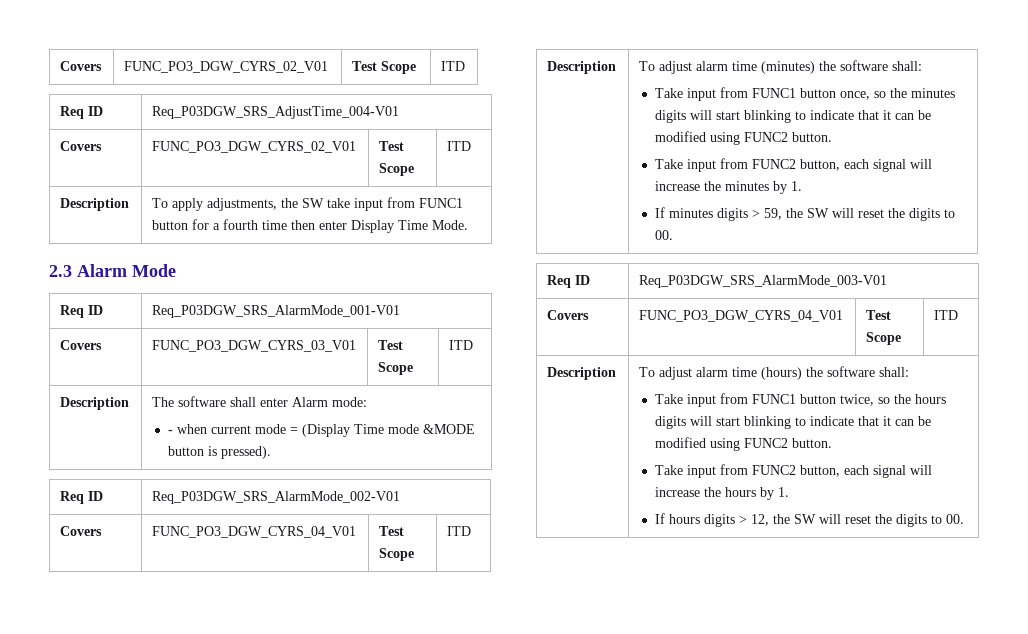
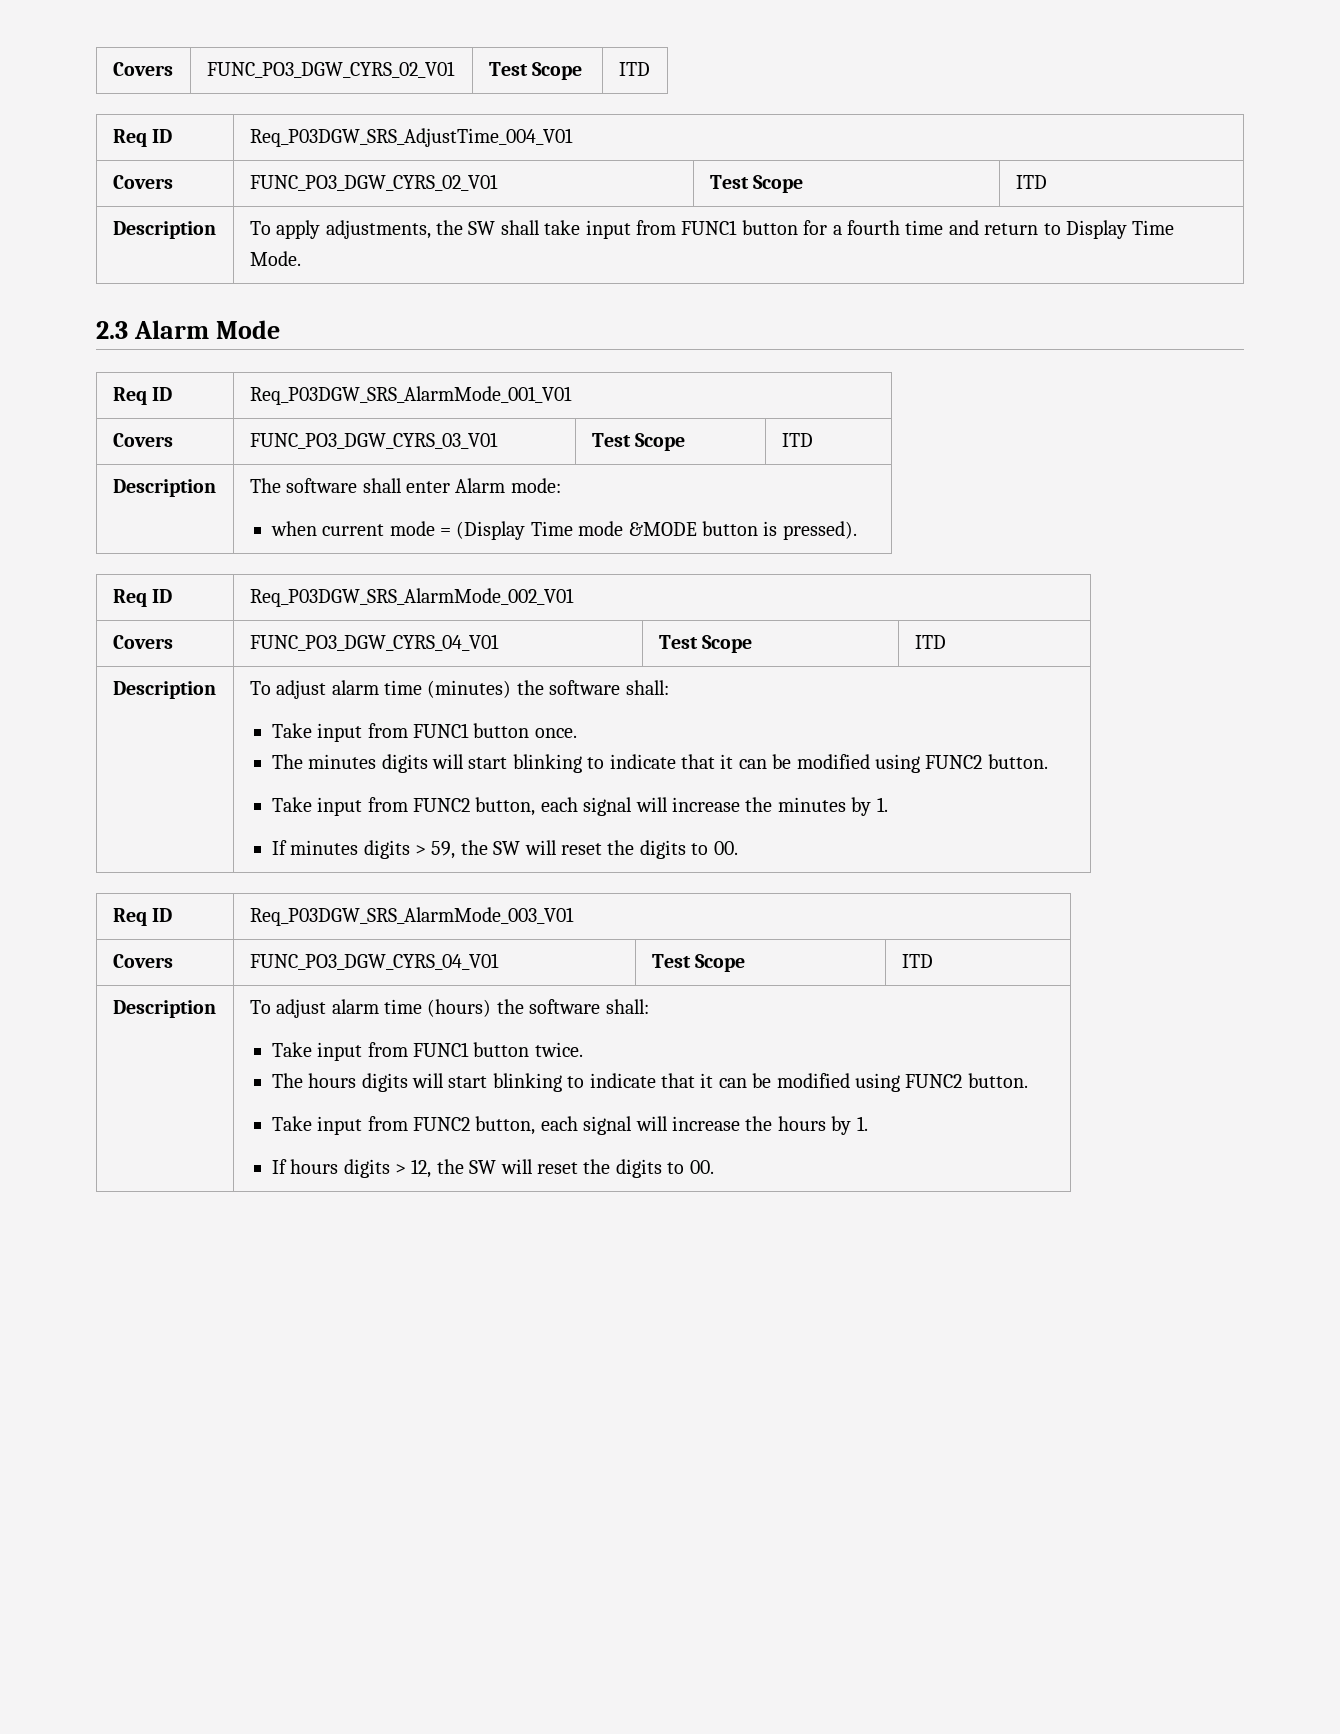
- Req ID | Req_P03DGW_SRS_AdjustTime_004-V01
+ Req ID | Req_P03DGW_SRS_AdjustTime_004_V01
- Description | To apply adjustments, the SW take input from FUNC1 button for a fourth time then enter Display Time Mode.
+ Description | To apply adjustments, the SW shall take input from FUNC1 button for a fourth time and return to Display Time Mode.
- Req ID | Req_P03DGW_SRS_AlarmMode_001-V01
+ Req ID | Req_P03DGW_SRS_AlarmMode_001_V01
  Description | The software shall enter Alarm mode:
- - when current mode = (Display Time mode &MODE button is pressed).
+ when current mode = (Display Time mode &MODE button is pressed).
- Req ID | Req_P03DGW_SRS_AlarmMode_002-V01
+ Req ID | Req_P03DGW_SRS_AlarmMode_002_V01
- Take input from FUNC1 button once, so the minutes digits will start blinking to indicate that it can be modified using FUNC2 button.
+ Take input from FUNC1 button once.
+ The minutes digits will start blinking to indicate that it can be modified using FUNC2 button.
- Req ID | Req_P03DGW_SRS_AlarmMode_003-V01
+ Req ID | Req_P03DGW_SRS_AlarmMode_003_V01
- Take input from FUNC1 button twice, so the hours digits will start blinking to indicate that it can be modified using FUNC2 button.
+ Take input from FUNC1 button twice.
+ The hours digits will start blinking to indicate that it can be modified using FUNC2 button.

